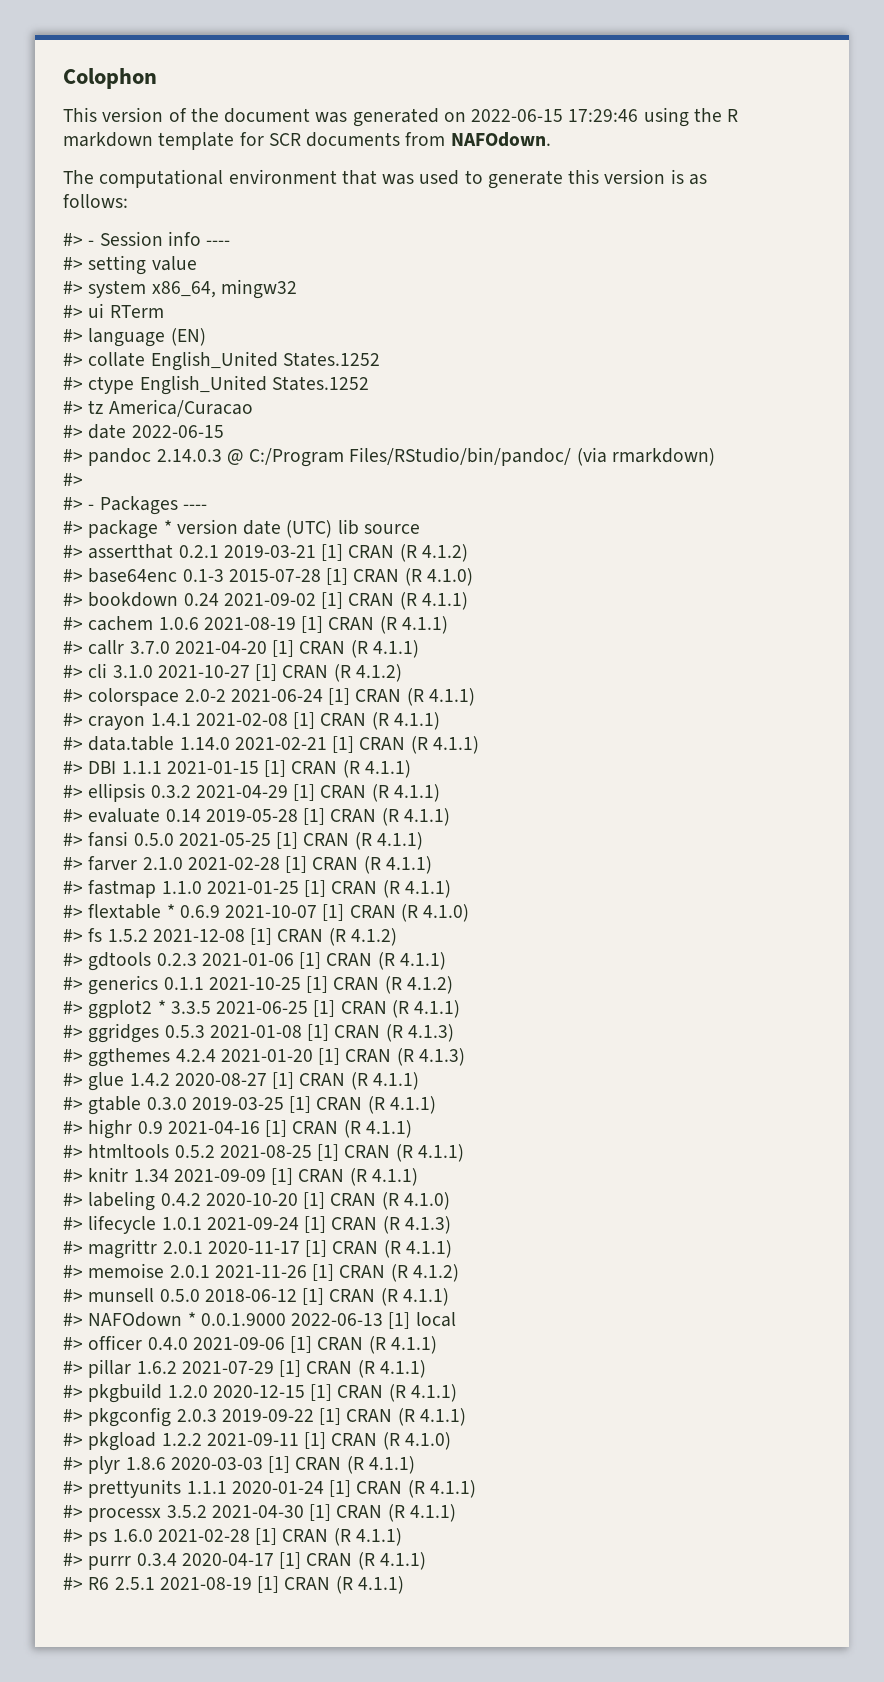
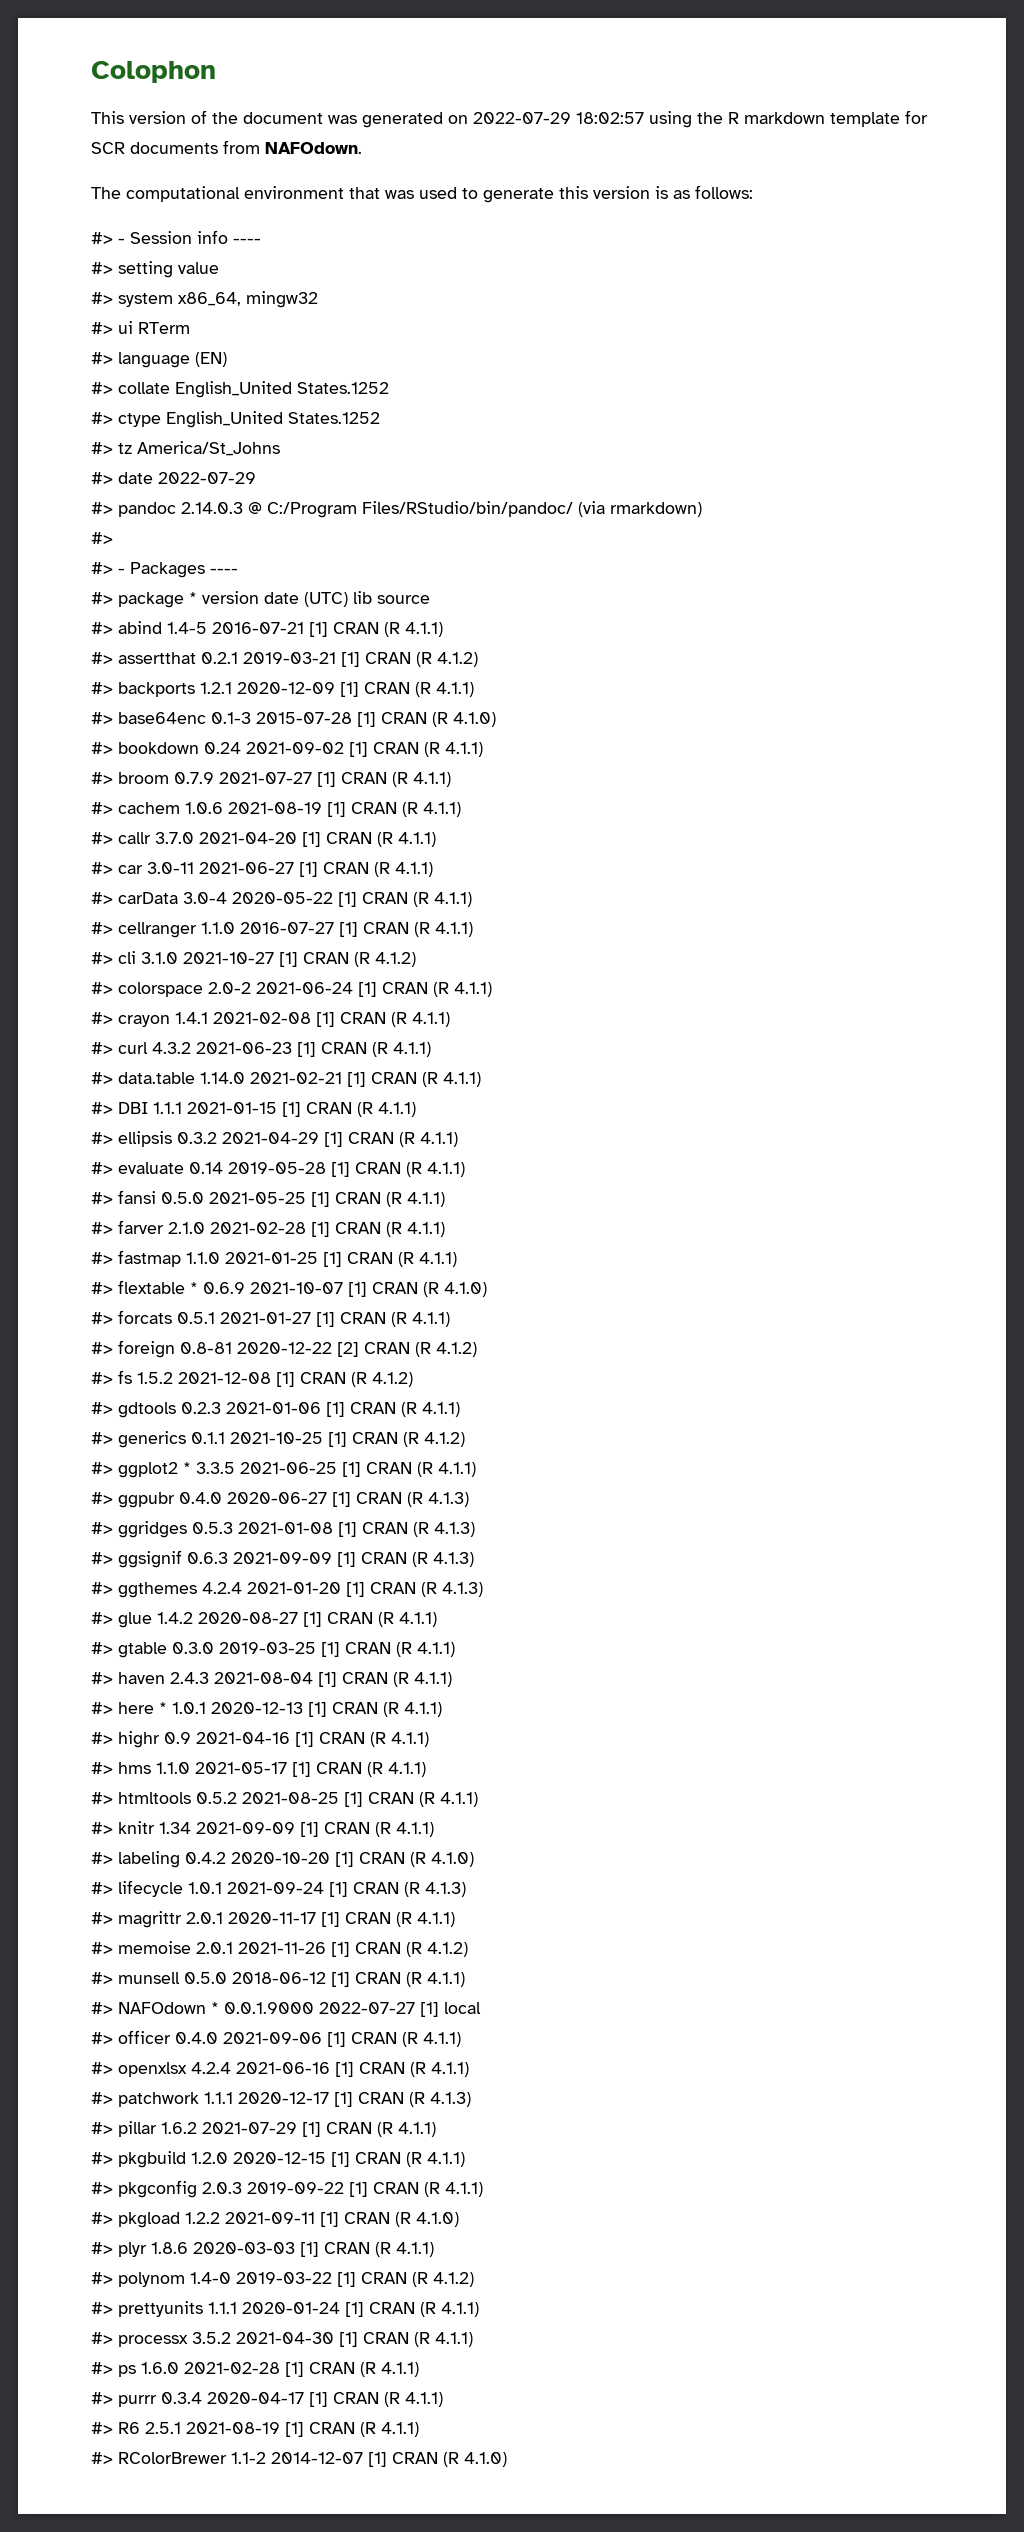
- This version of the document was generated on 2022-06-15 17:29:46 using the R markdown template for SCR documents from NAFOdown.
+ This version of the document was generated on 2022-07-29 18:02:57 using the R markdown template for SCR documents from NAFOdown.
- #> tz America/Curacao
+ #> tz America/St_Johns
- #> date 2022-06-15
+ #> date 2022-07-29
+ #> abind 1.4-5 2016-07-21 [1] CRAN (R 4.1.1)
+ #> backports 1.2.1 2020-12-09 [1] CRAN (R 4.1.1)
+ #> broom 0.7.9 2021-07-27 [1] CRAN (R 4.1.1)
+ #> car 3.0-11 2021-06-27 [1] CRAN (R 4.1.1)
+ #> carData 3.0-4 2020-05-22 [1] CRAN (R 4.1.1)
+ #> cellranger 1.1.0 2016-07-27 [1] CRAN (R 4.1.1)
+ #> curl 4.3.2 2021-06-23 [1] CRAN (R 4.1.1)
+ #> forcats 0.5.1 2021-01-27 [1] CRAN (R 4.1.1)
+ #> foreign 0.8-81 2020-12-22 [2] CRAN (R 4.1.2)
+ #> ggpubr 0.4.0 2020-06-27 [1] CRAN (R 4.1.3)
+ #> ggsignif 0.6.3 2021-09-09 [1] CRAN (R 4.1.3)
+ #> haven 2.4.3 2021-08-04 [1] CRAN (R 4.1.1)
+ #> here * 1.0.1 2020-12-13 [1] CRAN (R 4.1.1)
+ #> hms 1.1.0 2021-05-17 [1] CRAN (R 4.1.1)
- #> NAFOdown * 0.0.1.9000 2022-06-13 [1] local
+ #> NAFOdown * 0.0.1.9000 2022-07-27 [1] local
+ #> openxlsx 4.2.4 2021-06-16 [1] CRAN (R 4.1.1)
+ #> patchwork 1.1.1 2020-12-17 [1] CRAN (R 4.1.3)
+ #> polynom 1.4-0 2019-03-22 [1] CRAN (R 4.1.2)
+ #> RColorBrewer 1.1-2 2014-12-07 [1] CRAN (R 4.1.0)

